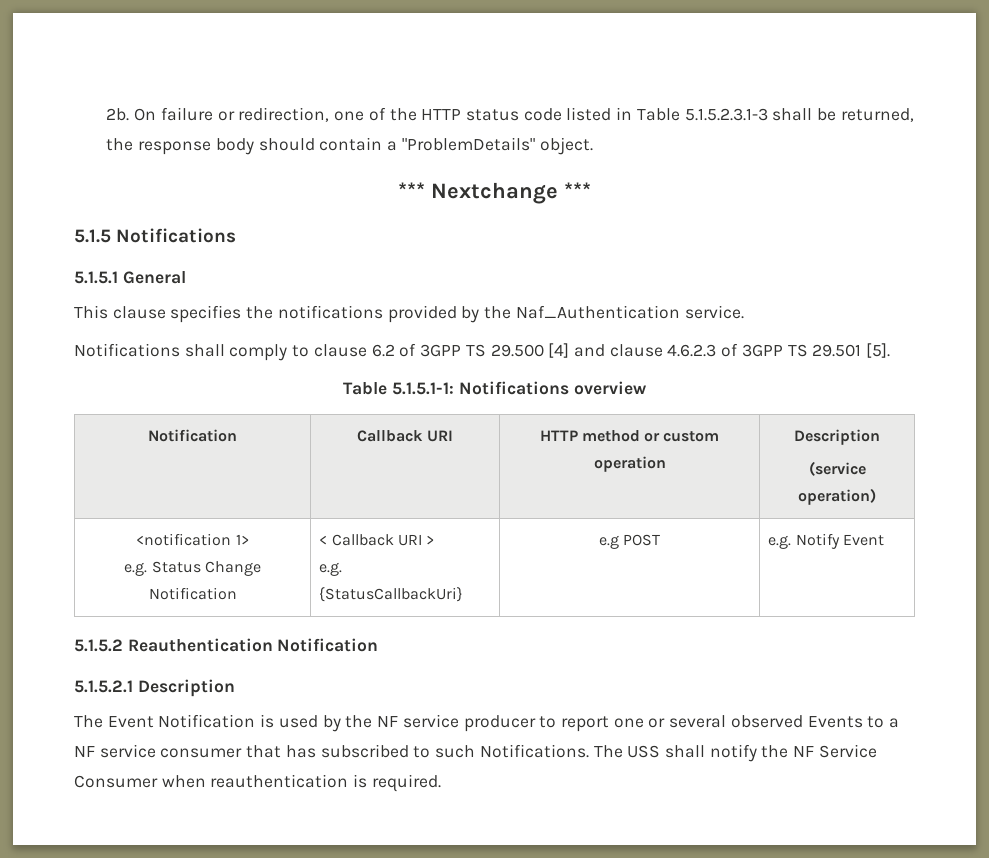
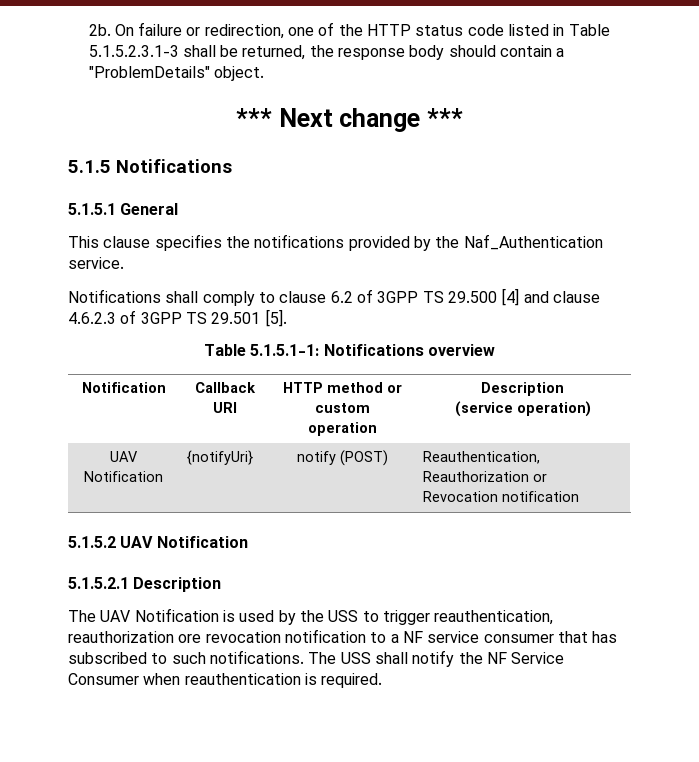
- *** Nextchange ***
+ *** Next change ***
- <notification 1>
- e.g. Status Change Notification | < Callback URI >
- e.g. {StatusCallbackUri} | e.g POST | e.g. Notify Event
+ UAV Notification | {notifyUri} | notify (POST) | Reauthentication, Reauthorization or Revocation notification
- 5.1.5.2 Reauthentication Notification
+ 5.1.5.2 UAV Notification
- The Event Notification is used by the NF service producer to report one or several observed Events to a NF service consumer that has subscribed to such Notifications.
+ The UAV Notification is used by the USS to trigger reauthentication, reauthorization ore revocation notification to a NF service consumer that has subscribed to such notifications.

